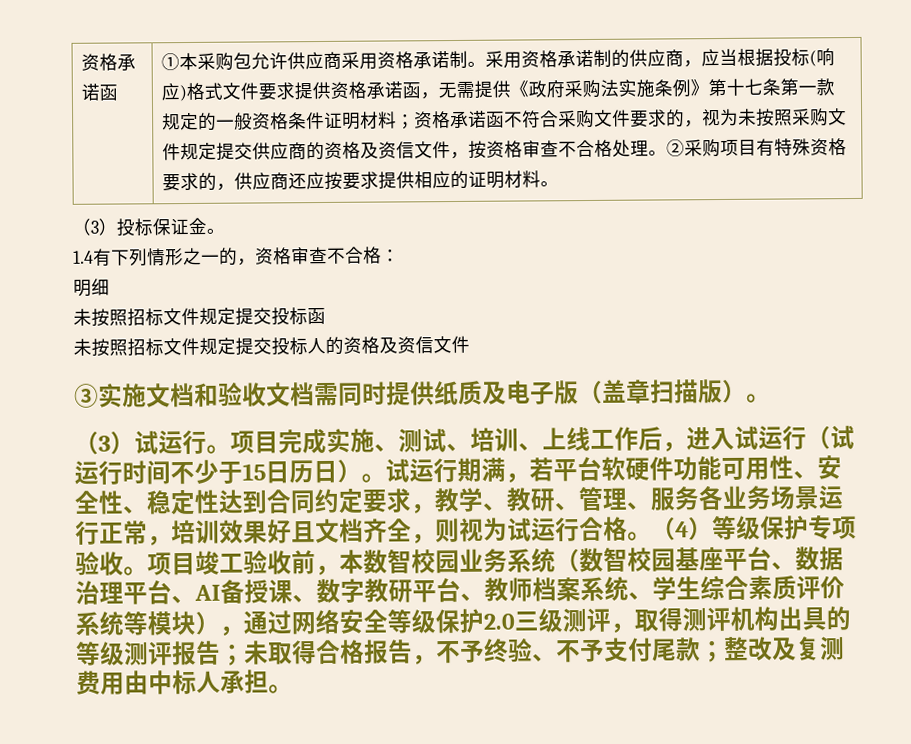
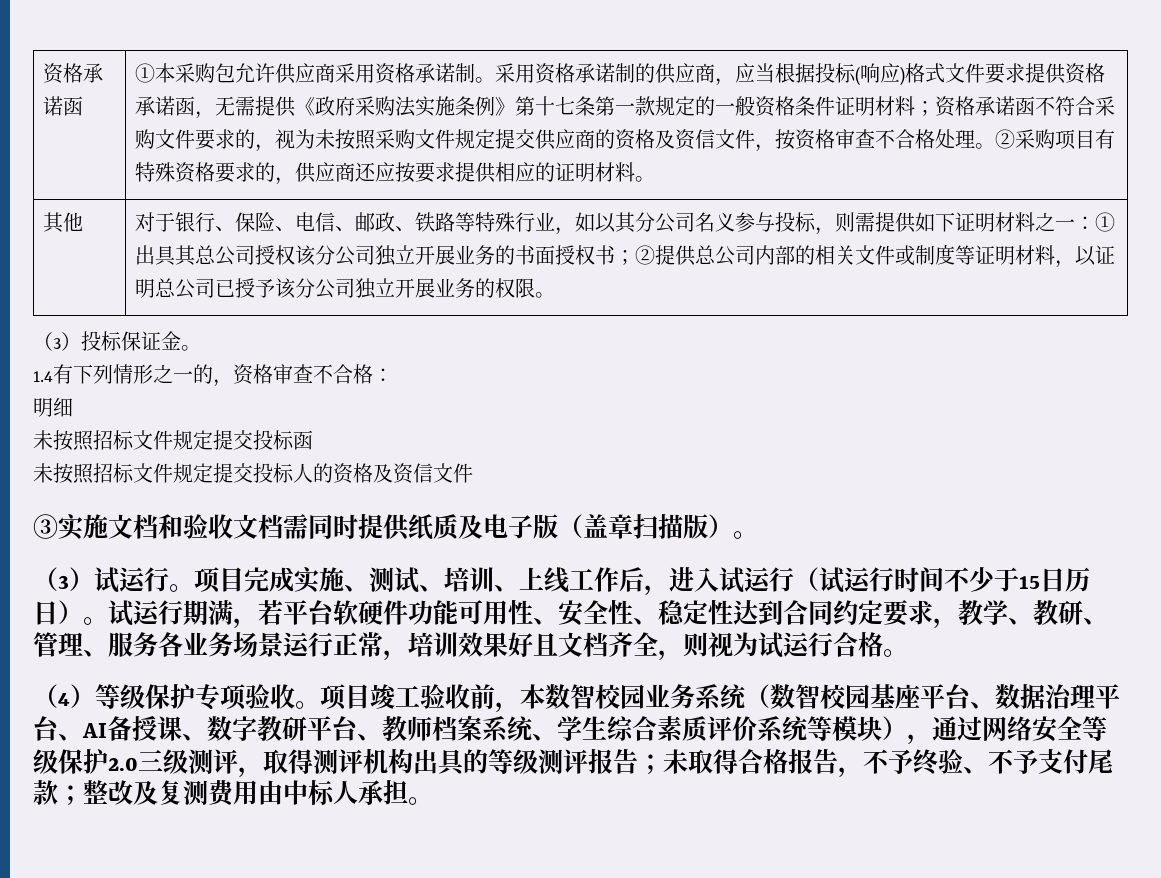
+ 其他 | 对于银行、保险、电信、邮政、铁路等特殊行业，如以其分公司名义参与投标，则需提供如下证明材料之一：①出具其总公司授权该分公司独立开展业务的书面授权书；②提供总公司内部的相关文件或制度等证明材料，以证明总公司已授予该分公司独立开展业务的权限。
- 试运行期满，若平台软硬件功能可用性、安全性、稳定性达到合同约定要求，教学、教研、管理、服务各业务场景运行正常，培训效果好且文档齐全，则视为试运行合格。（4）等级保护专项验收。
+ 试运行期满，若平台软硬件功能可用性、安全性、稳定性达到合同约定要求，教学、教研、管理、服务各业务场景运行正常，培训效果好且文档齐全，则视为试运行合格。
+ （4）等级保护专项验收。

